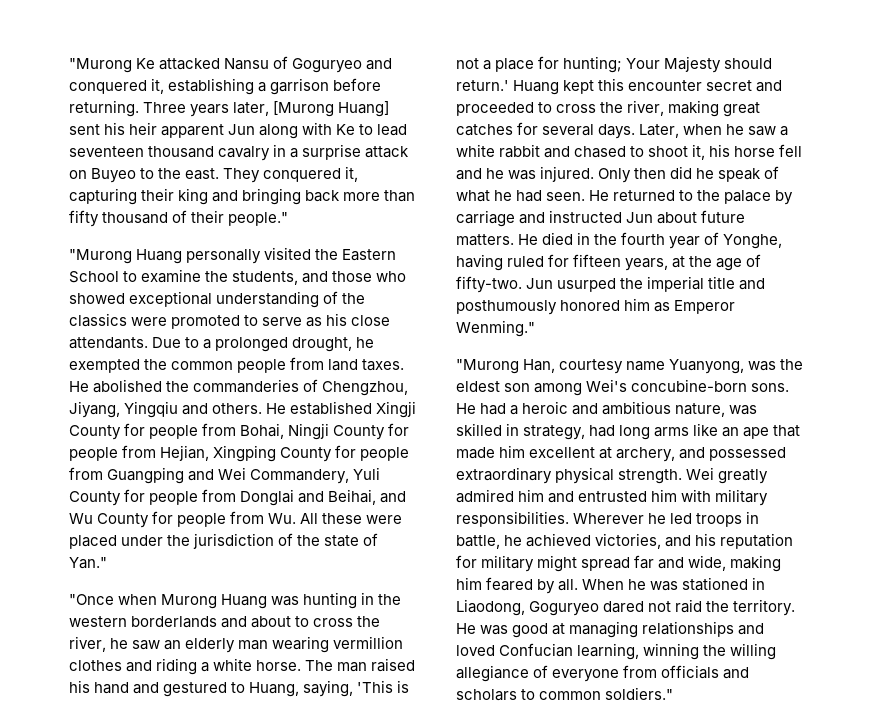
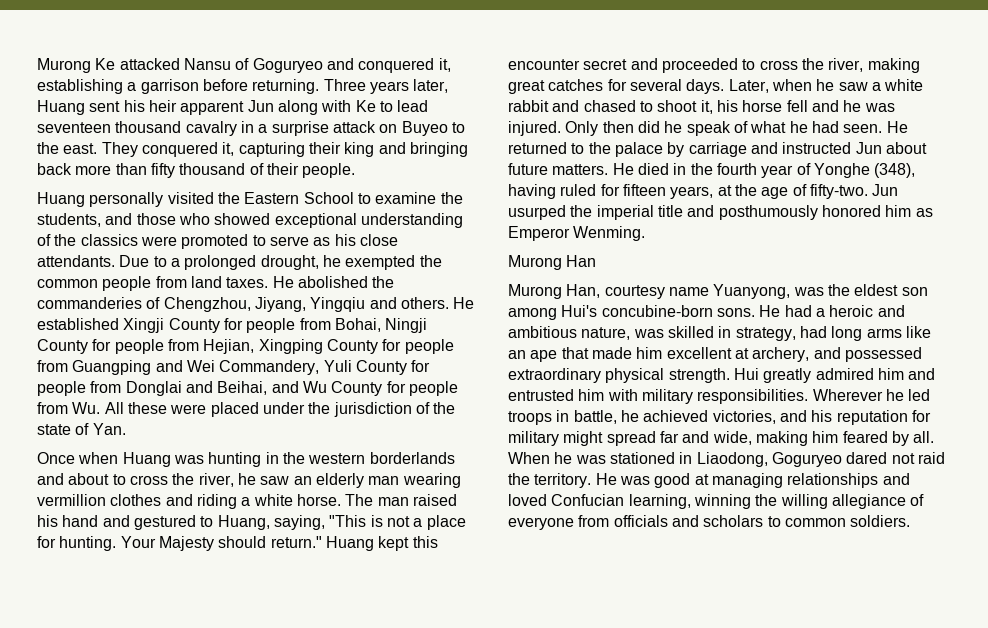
- "Murong Ke attacked Nansu of Goguryeo and conquered it, establishing a garrison before returning.
+ Murong Ke attacked Nansu of Goguryeo and conquered it, establishing a garrison before returning.
- Three years later, [Murong Huang] sent his heir apparent Jun along with Ke to lead seventeen thousand cavalry in a surprise attack on Buyeo to the east.
+ Three years later, Huang sent his heir apparent Jun along with Ke to lead seventeen thousand cavalry in a surprise attack on Buyeo to the east.
- They conquered it, capturing their king and bringing back more than fifty thousand of their people."
- "Murong Huang personally visited the Eastern School to examine the students, and those who showed exceptional understanding of the classics were promoted to serve as his close attendants.
+ They conquered it, capturing their king and bringing back more than fifty thousand of their people.
+ Huang personally visited the Eastern School to examine the students, and those who showed exceptional understanding of the classics were promoted to serve as his close attendants.
- He established Xingji County for people from Bohai, Ningji County for people from Hejian, Xingping County for people from Guangping and Wei Commandery, Yuli County for people from Donglai and Beihai, and Wu County for people from Wu. All these were placed under the jurisdiction of the state of Yan."
- "Once when Murong Huang was hunting in the western borderlands and about to cross the river, he saw an elderly man wearing vermillion clothes and riding a white horse.
+ He established Xingji County for people from Bohai, Ningji County for people from Hejian, Xingping County for people from Guangping and Wei Commandery, Yuli County for people from Donglai and Beihai, and Wu County for people from Wu. All these were placed under the jurisdiction of the state of Yan.
+ Once when Huang was hunting in the western borderlands and about to cross the river, he saw an elderly man wearing vermillion clothes and riding a white horse.
- The man raised his hand and gestured to Huang, saying, 'This is not a place for hunting; Your Majesty should return.'
+ The man raised his hand and gestured to Huang, saying, "This is not a place for hunting. Your Majesty should return."
- He died in the fourth year of Yonghe, having ruled for fifteen years, at the age of fifty-two.
+ He died in the fourth year of Yonghe (348), having ruled for fifteen years, at the age of fifty-two.
- Jun usurped the imperial title and posthumously honored him as Emperor Wenming."
- "Murong Han, courtesy name Yuanyong, was the eldest son among Wei's concubine-born sons.
+ Jun usurped the imperial title and posthumously honored him as Emperor Wenming.
+ Murong Han
+ Murong Han, courtesy name Yuanyong, was the eldest son among Hui's concubine-born sons.
- Wei greatly admired him and entrusted him with military responsibilities.
+ Hui greatly admired him and entrusted him with military responsibilities.
- He was good at managing relationships and loved Confucian learning, winning the willing allegiance of everyone from officials and scholars to common soldiers."
+ He was good at managing relationships and loved Confucian learning, winning the willing allegiance of everyone from officials and scholars to common soldiers.

